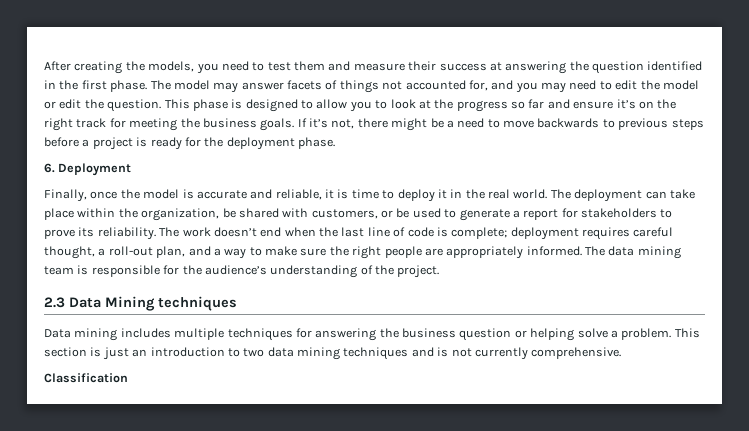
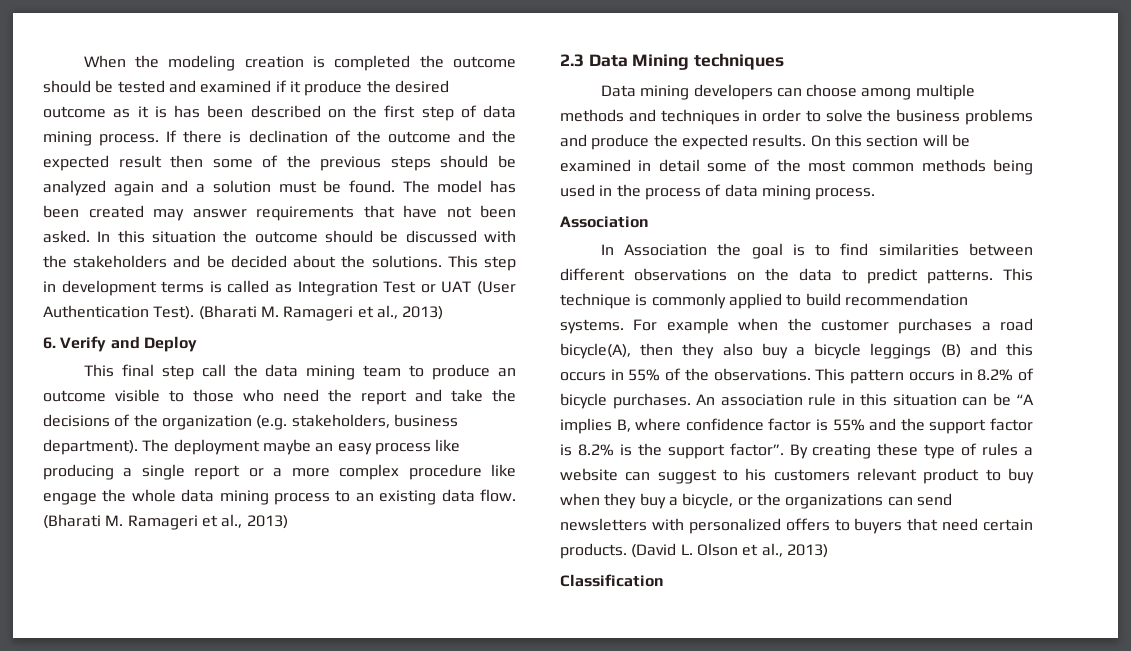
- After creating the models, you need to test them and measure their success at answering the question identified in the first phase. The model may answer facets of things not accounted for, and you may need to edit the model or edit the question. This phase is designed to allow you to look at the progress so far and ensure it’s on the right track for meeting the business goals. If it’s not, there might be a need to move backwards to previous steps before a project is ready for the deployment phase.
- 6. Deployment
- Finally, once the model is accurate and reliable, it is time to deploy it in the real world. The deployment can take place within the organization, be shared with customers, or be used to generate a report for stakeholders to prove its reliability. The work doesn’t end when the last line of code is complete; deployment requires careful thought, a roll-out plan, and a way to make sure the right people are appropriately informed. The data mining team is responsible for the audience’s understanding of the project.
+ When the modeling creation is completed the outcome should be tested and examined if it produce the desired outcome as it is has been described on the first step of data mining process. If there is declination of the outcome and the expected result then some of the previous steps should be analyzed again and a solution must be found. The model has been created may answer requirements that have not been asked. In this situation the outcome should be discussed with the stakeholders and be decided about the solutions. This step in development terms is called as Integration Test or UAT (User Authentication Test). (Bharati M. Ramageri et al., 2013)
+ 6. Verify and Deploy
+ This final step call the data mining team to produce an outcome visible to those who need the report and take the decisions of the organization (e.g. stakeholders, business department). The deployment maybe an easy process like producing a single report or a more complex procedure like engage the whole data mining process to an existing data flow. (Bharati M. Ramageri et al., 2013)
- Data mining includes multiple techniques for answering the business question or helping solve a problem. This section is just an introduction to two data mining techniques and is not currently comprehensive.
+ Data mining developers can choose among multiple methods and techniques in order to solve the business problems and produce the expected results. On this section will be examined in detail some of the most common methods being used in the process of data mining process.
+ Association
+ In Association the goal is to find similarities between different observations on the data to predict patterns. This technique is commonly applied to build recommendation systems. For example when the customer purchases a road bicycle(A), then they also buy a bicycle leggings (B) and this occurs in 55% of the observations. This pattern occurs in 8.2% of bicycle purchases. An association rule in this situation can be “A implies B, where confidence factor is 55% and the support factor is 8.2% is the support factor”. By creating these type of rules a website can suggest to his customers relevant product to buy when they buy a bicycle, or the organizations can send newsletters with personalized offers to buyers that need certain products. (David L. Olson et al., 2013)

